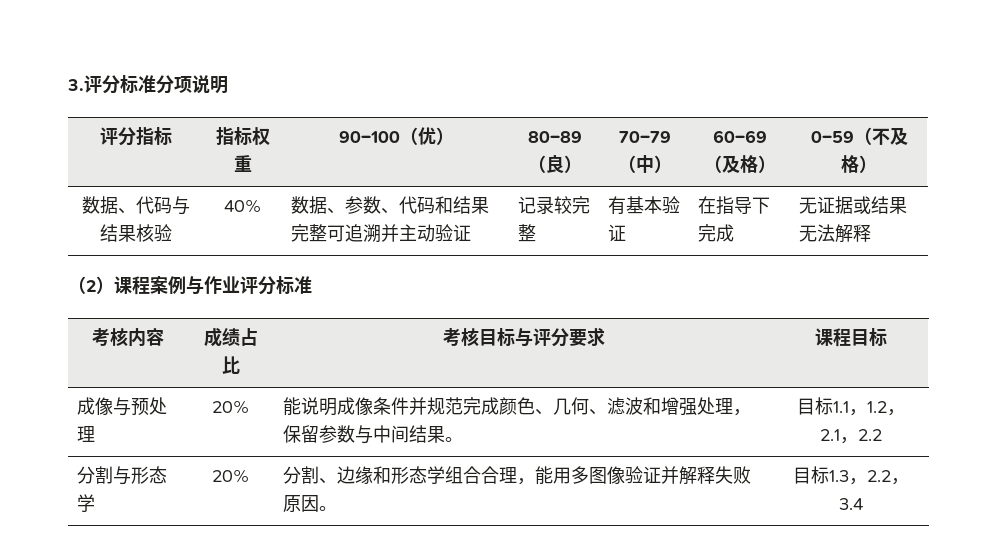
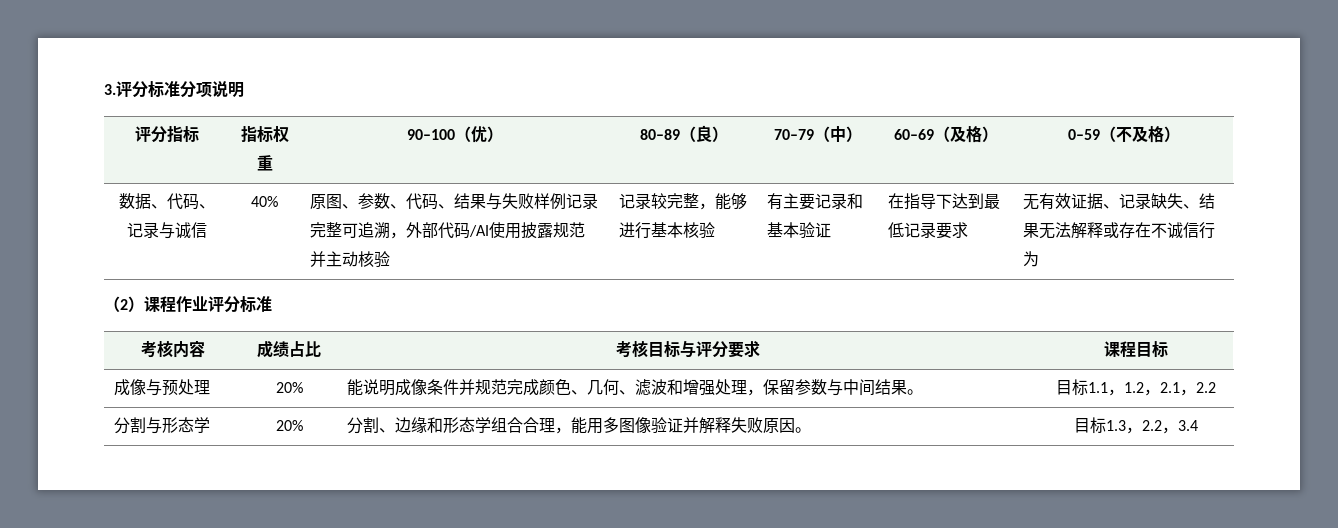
- 数据、代码与结果核验
+ 数据、代码、记录与诚信
- 数据、参数、代码和结果完整可追溯并主动验证
+ 原图、参数、代码、结果与失败样例记录完整可追溯，外部代码/AI使用披露规范并主动核验
- 记录较完整 | 有基本验证 | 在指导下完成 | 无证据或结果无法解释
+ 记录较完整，能够进行基本核验 | 有主要记录和基本验证 | 在指导下达到最低记录要求 | 无有效证据、记录缺失、结果无法解释或存在不诚信行为
- （2）课程案例与作业评分标准
+ （2）课程作业评分标准

